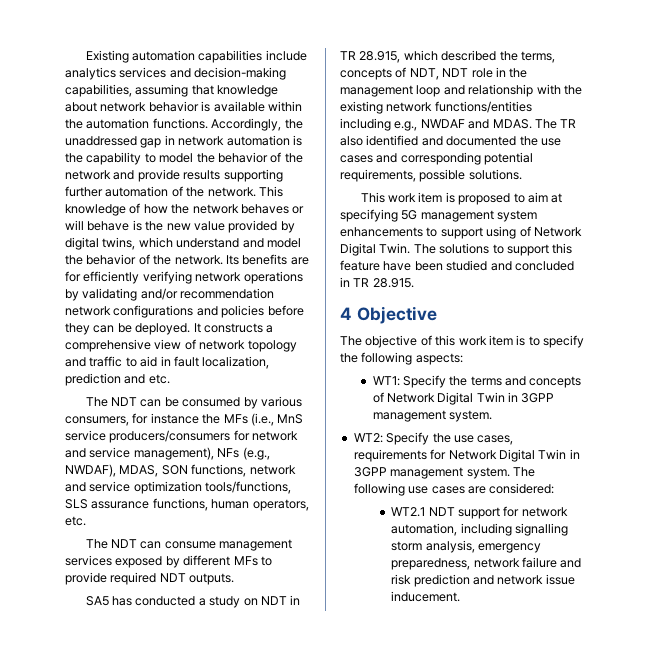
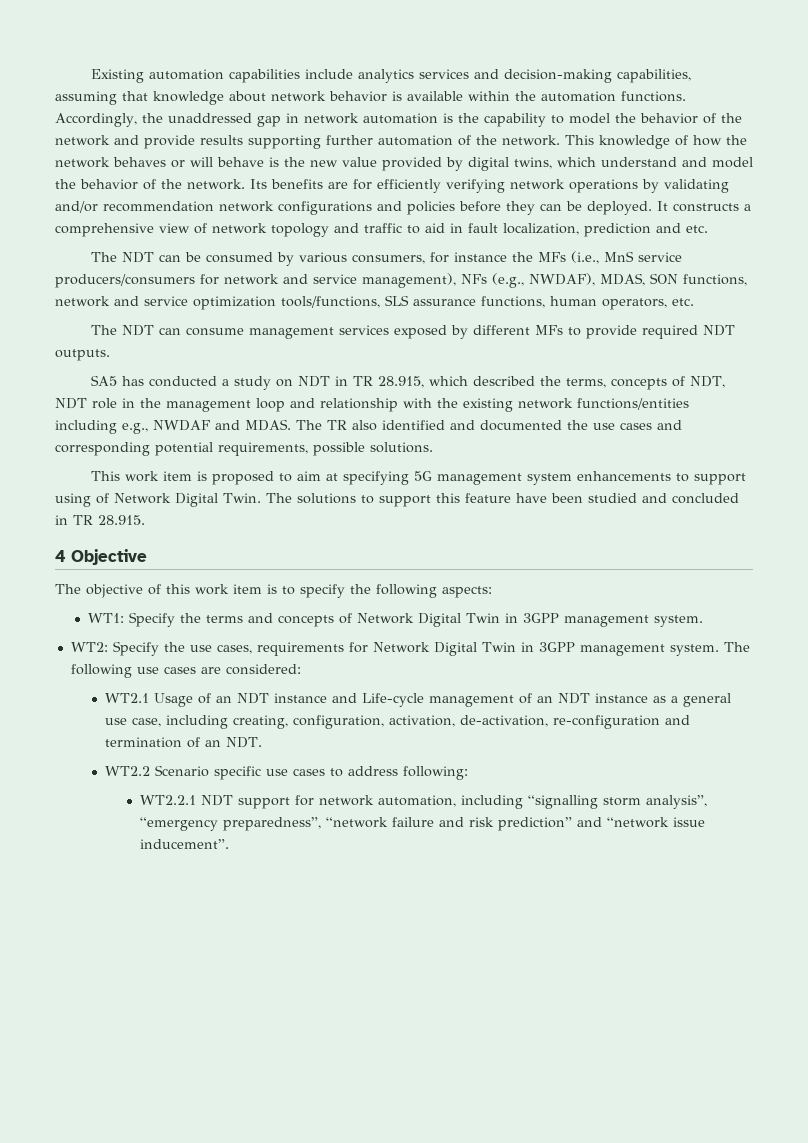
- WT2.1 NDT support for network automation, including signalling storm analysis, emergency preparedness, network failure and risk prediction and network issue inducement.
+ WT2.1 Usage of an NDT instance and Life-cycle management of an NDT instance as a general use case, including creating, configuration, activation, de-activation, re-configuration and termination of an NDT.
+ WT2.2 Scenario specific use cases to address following:
+ WT2.2.1 NDT support for network automation, including “signalling storm analysis”, “emergency preparedness”, “network failure and risk prediction” and “network issue inducement”.

